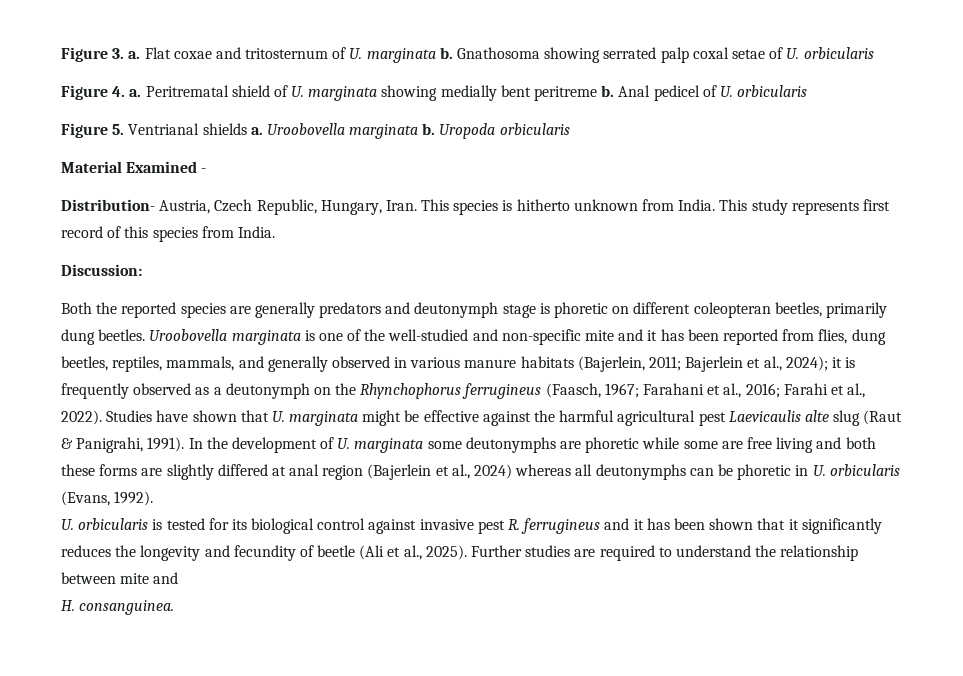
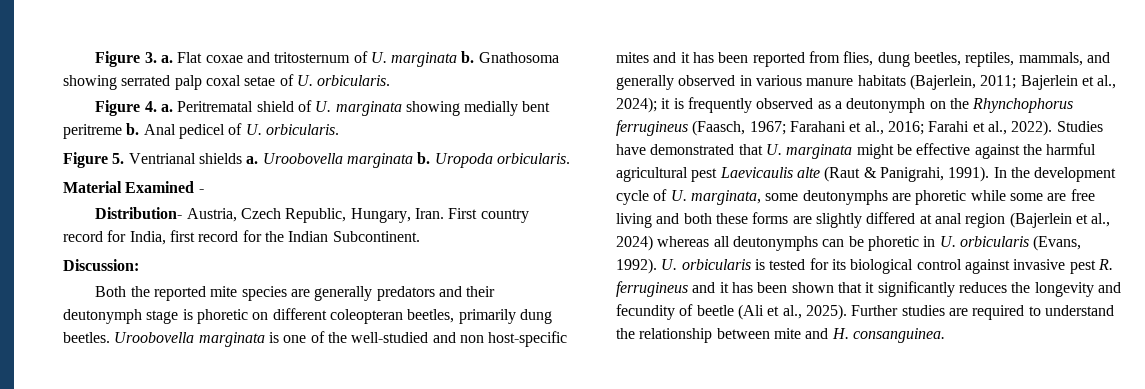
- Gnathosoma showing serrated palp coxal setae of U. orbicularis
+ Gnathosoma showing serrated palp coxal setae of U. orbicularis.
- Anal pedicel of U. orbicularis
+ Anal pedicel of U. orbicularis.
- Uropoda orbicularis
+ Uropoda orbicularis.
- This species is hitherto unknown from India. This study represents first record of this species from India.
+ First country record for India, first record for the Indian Subcontinent.
- Both the reported species are generally predators and deutonymph stage is phoretic on different coleopteran beetles, primarily dung beetles.
+ Both the reported mite species are generally predators and their deutonymph stage is phoretic on different coleopteran beetles, primarily dung beetles.
- Uroobovella marginata is one of the well-studied and non-specific mite and it has been reported from flies, dung beetles, reptiles, mammals, and generally observed in various manure habitats (Bajerlein, 2011; Bajerlein et al., 2024); it is frequently observed as a deutonymph on the Rhynchophorus ferrugineus (Faasch, 1967; Farahani et al., 2016; Farahi et al., 2022).
+ Uroobovella marginata is one of the well-studied and non host-specific mites and it has been reported from flies, dung beetles, reptiles, mammals, and generally observed in various manure habitats (Bajerlein, 2011; Bajerlein et al., 2024); it is frequently observed as a deutonymph on the Rhynchophorus ferrugineus (Faasch, 1967; Farahani et al., 2016; Farahi et al., 2022).
- Studies have shown that U. marginata might be effective against the harmful agricultural pest Laevicaulis alte slug (Raut & Panigrahi, 1991).
+ Studies have demonstrated that U. marginata might be effective against the harmful agricultural pest Laevicaulis alte (Raut & Panigrahi, 1991).
- In the development of U. marginata some deutonymphs are phoretic while some are free living and both these forms are slightly differed at anal region (Bajerlein et al., 2024) whereas all deutonymphs can be phoretic in U. orbicularis (Evans, 1992).
- U. orbicularis is tested for its biological control against invasive pest R. ferrugineus and it has been shown that it significantly reduces the longevity and fecundity of beetle (Ali et al., 2025).
+ In the development cycle of U. marginata, some deutonymphs are phoretic while some are free living and both these forms are slightly differed at anal region (Bajerlein et al., 2024) whereas all deutonymphs can be phoretic in U. orbicularis (Evans, 1992). U. orbicularis is tested for its biological control against invasive pest R. ferrugineus and it has been shown that it significantly reduces the longevity and fecundity of beetle (Ali et al., 2025).
- Further studies are required to understand the relationship between mite and
- H. consanguinea.
+ Further studies are required to understand the relationship between mite and H. consanguinea.

